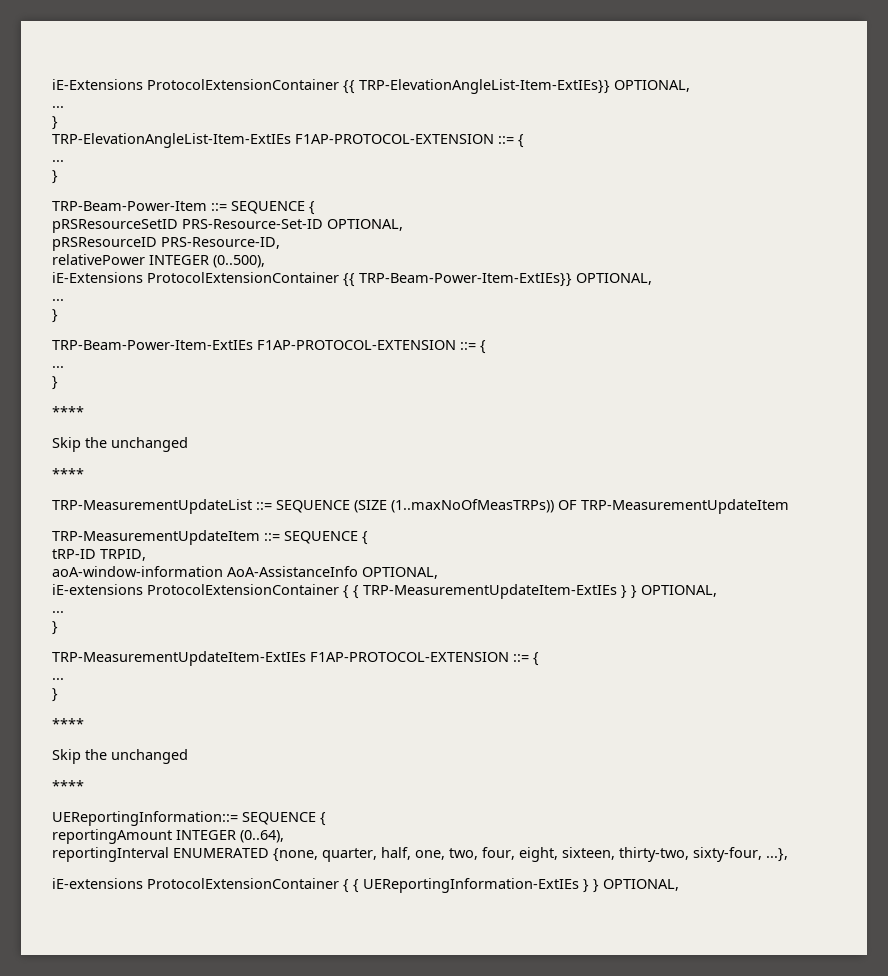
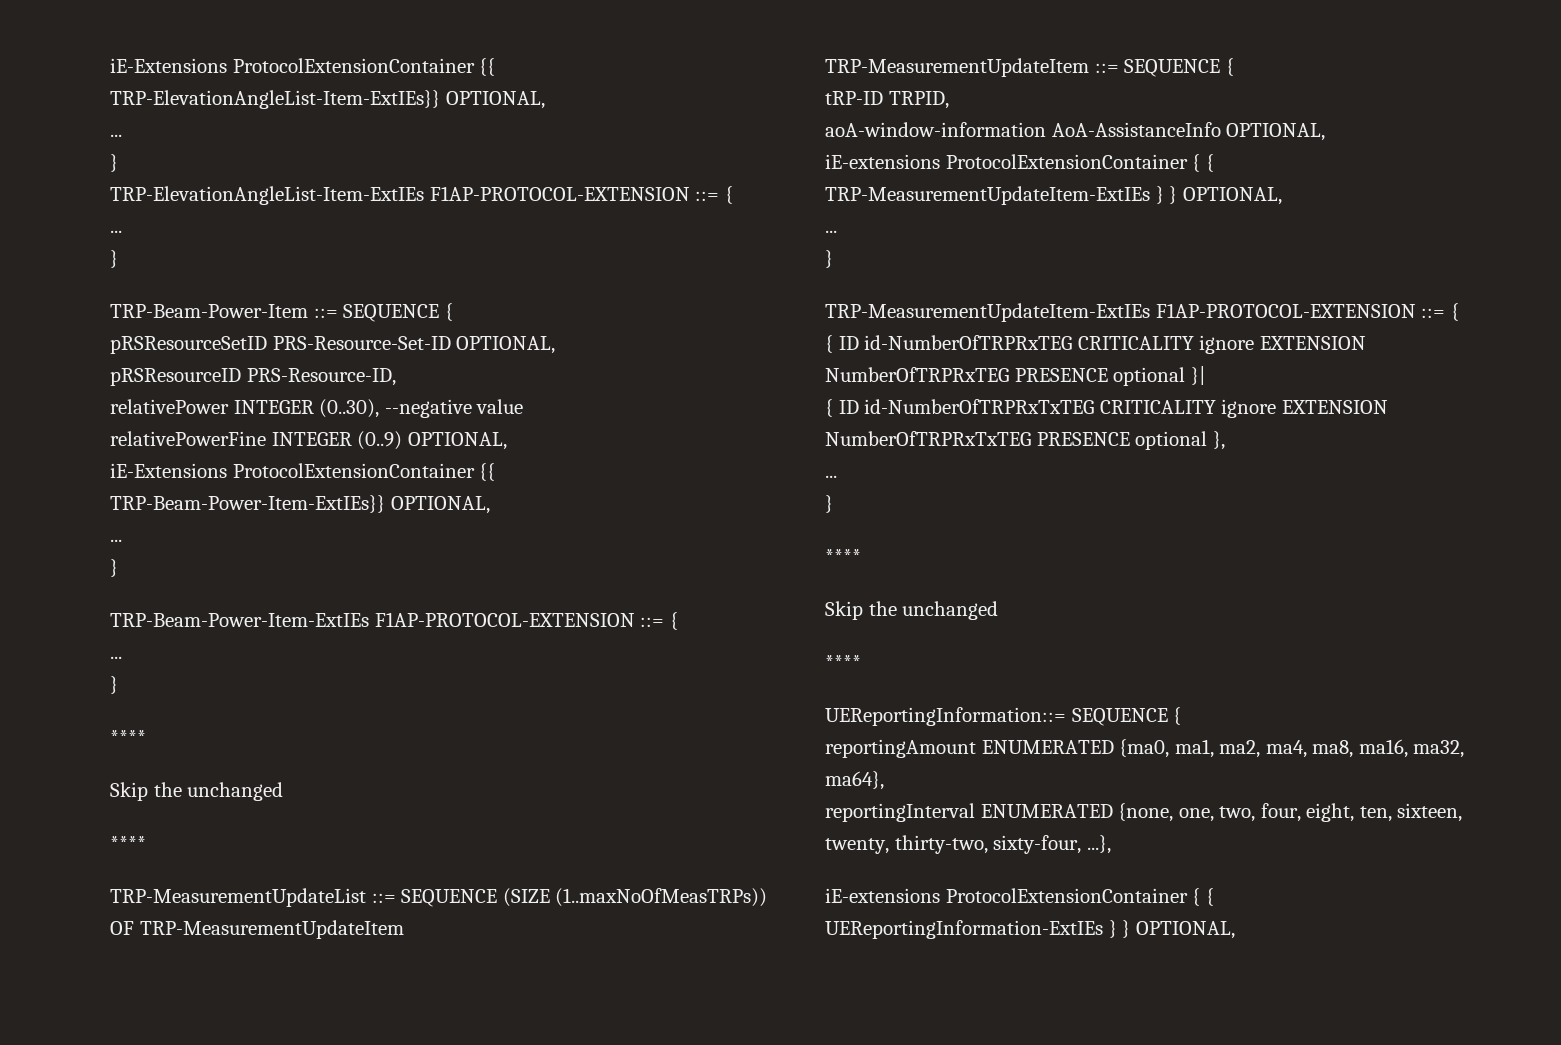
- relativePower INTEGER (0..500),
+ relativePower INTEGER (0..30), --negative value
+ relativePowerFine INTEGER (0..9) OPTIONAL,
+ { ID id-NumberOfTRPRxTEG CRITICALITY ignore EXTENSION NumberOfTRPRxTEG PRESENCE optional }|
+ { ID id-NumberOfTRPRxTxTEG CRITICALITY ignore EXTENSION NumberOfTRPRxTxTEG PRESENCE optional },
- reportingAmount INTEGER (0..64),
+ reportingAmount ENUMERATED {ma0, ma1, ma2, ma4, ma8, ma16, ma32, ma64},
- reportingInterval ENUMERATED {none, quarter, half, one, two, four, eight, sixteen, thirty-two, sixty-four, ...},
+ reportingInterval ENUMERATED {none, one, two, four, eight, ten, sixteen, twenty, thirty-two, sixty-four, ...},

